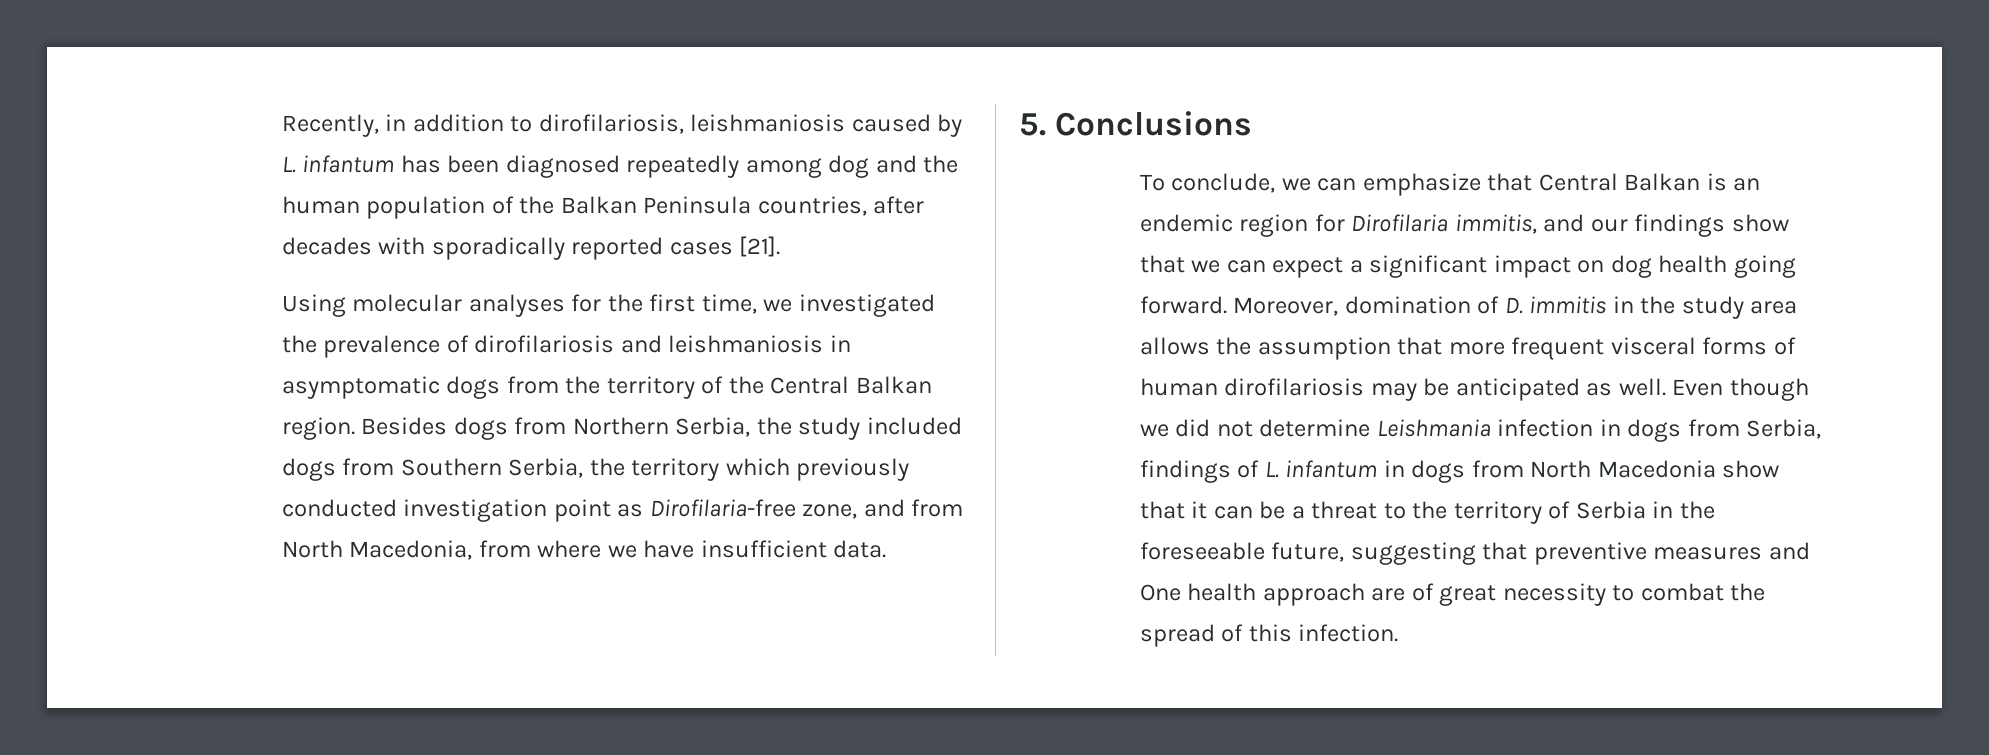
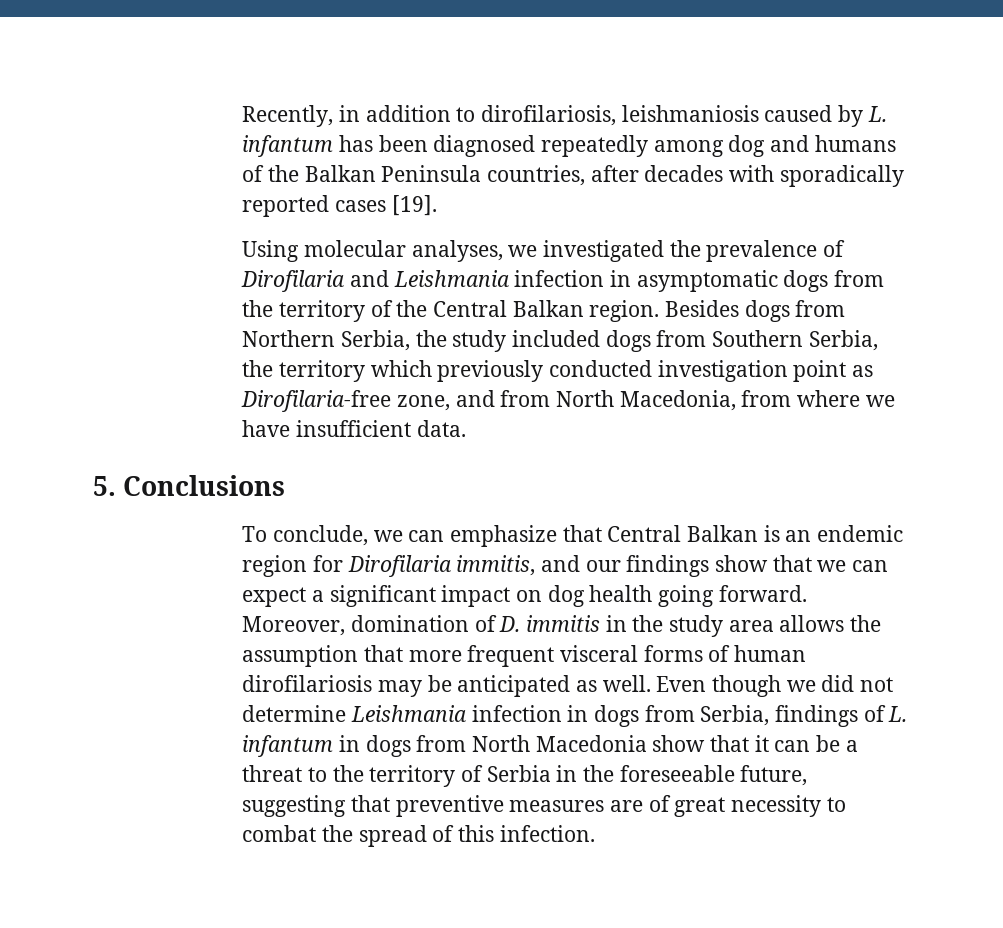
- Recently, in addition to dirofilariosis, leishmaniosis caused by L. infantum has been diagnosed repeatedly among dog and the human population of the Balkan Peninsula countries, after decades with sporadically reported cases [21].
+ Recently, in addition to dirofilariosis, leishmaniosis caused by L. infantum has been diagnosed repeatedly among dog and humans of the Balkan Peninsula countries, after decades with sporadically reported cases [19].
- Using molecular analyses for the first time, we investigated the prevalence of dirofilariosis and leishmaniosis in asymptomatic dogs from the territory of the Central Balkan region.
+ Using molecular analyses, we investigated the prevalence of Dirofilaria and Leishmania infection in asymptomatic dogs from the territory of the Central Balkan region.
- Even though we did not determine Leishmania infection in dogs from Serbia, findings of L. infantum in dogs from North Macedonia show that it can be a threat to the territory of Serbia in the foreseeable future, suggesting that preventive measures and One health approach are of great necessity to combat the spread of this infection.
+ Even though we did not determine Leishmania infection in dogs from Serbia, findings of L. infantum in dogs from North Macedonia show that it can be a threat to the territory of Serbia in the foreseeable future, suggesting that preventive measures are of great necessity to combat the spread of this infection.

